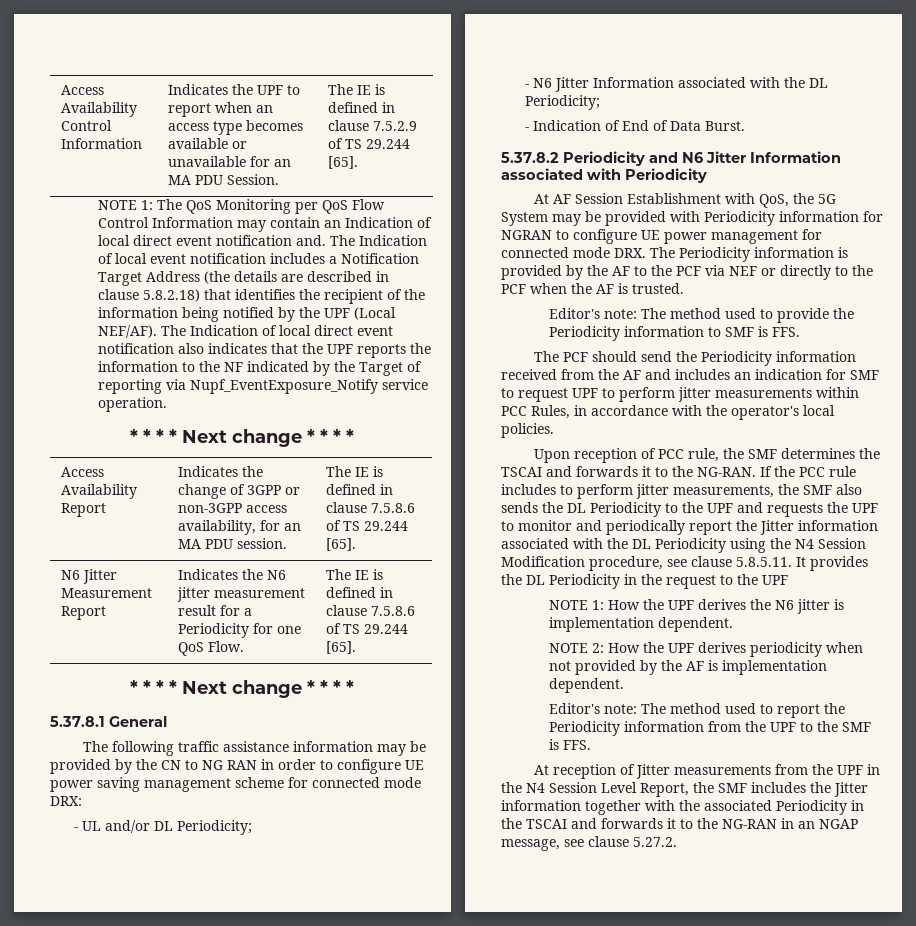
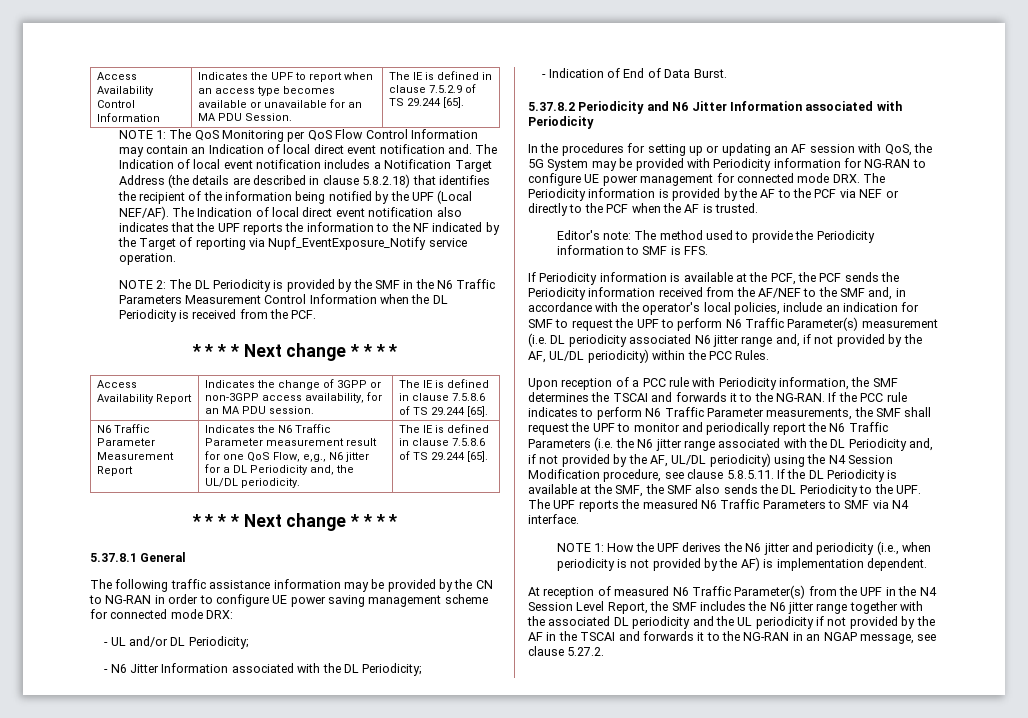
+ NOTE 2: The DL Periodicity is provided by the SMF in the N6 Traffic Parameters Measurement Control Information when the DL Periodicity is received from the PCF.
- N6 Jitter Measurement Report | Indicates the N6 jitter measurement result for a Periodicity for one QoS Flow. | The IE is defined in clause 7.5.8.6 of TS 29.244 [65].
+ N6 Traffic Parameter Measurement Report | Indicates the N6 Traffic Parameter measurement result for one QoS Flow, e,g., N6 jitter for a DL Periodicity and, the UL/DL periodicity. | The IE is defined in clause 7.5.8.6 of TS 29.244 [65].
- The following traffic assistance information may be provided by the CN to NG RAN in order to configure UE power saving management scheme for connected mode DRX:
+ The following traffic assistance information may be provided by the CN to NG-RAN in order to configure UE power saving management scheme for connected mode DRX:
- At AF Session Establishment with QoS, the 5G System may be provided with Periodicity information for NGRAN to configure UE power management for connected mode DRX. The Periodicity information is provided by the AF to the PCF via NEF or directly to the PCF when the AF is trusted.
+ In the procedures for setting up or updating an AF session with QoS, the 5G System may be provided with Periodicity information for NG-RAN to configure UE power management for connected mode DRX. The Periodicity information is provided by the AF to the PCF via NEF or directly to the PCF when the AF is trusted.
- The PCF should send the Periodicity information received from the AF and includes an indication for SMF to request UPF to perform jitter measurements within PCC Rules, in accordance with the operator's local policies.
- Upon reception of PCC rule, the SMF determines the TSCAI and forwards it to the NG-RAN.
+ If Periodicity information is available at the PCF, the PCF sends the Periodicity information received from the AF/NEF to the SMF and, in accordance with the operator's local policies, include an indication for SMF to request the UPF to perform N6 Traffic Parameter(s) measurement (i.e. DL periodicity associated N6 jitter range and, if not provided by the AF, UL/DL periodicity) within the PCC Rules.
+ Upon reception of a PCC rule with Periodicity information, the SMF determines the TSCAI and forwards it to the NG-RAN.
- If the PCC rule includes to perform jitter measurements, the SMF also sends the DL Periodicity to the UPF and requests the UPF to monitor and periodically report the Jitter information associated with the DL Periodicity using the N4 Session Modification procedure, see clause 5.8.5.11. It provides the DL Periodicity in the request to the UPF
+ If the PCC rule indicates to perform N6 Traffic Parameter measurements, the SMF shall request the UPF to monitor and periodically report the N6 Traffic Parameters (i.e. the N6 jitter range associated with the DL Periodicity and, if not provided by the AF, UL/DL periodicity) using the N4 Session Modification procedure, see clause 5.8.5.11. If the DL Periodicity is available at the SMF, the SMF also sends the DL Periodicity to the UPF. The UPF reports the measured N6 Traffic Parameters to SMF via N4 interface.
- NOTE 1: How the UPF derives the N6 jitter is implementation dependent.
- NOTE 2: How the UPF derives periodicity when not provided by the AF is implementation dependent.
- Editor's note: The method used to report the Periodicity information from the UPF to the SMF is FFS.
+ NOTE 1: How the UPF derives the N6 jitter and periodicity (i.e., when periodicity is not provided by the AF) is implementation dependent.
- At reception of Jitter measurements from the UPF in the N4 Session Level Report, the SMF includes the Jitter information together with the associated Periodicity in the TSCAI and forwards it to the NG-RAN in an NGAP message, see clause 5.27.2.
+ At reception of measured N6 Traffic Parameter(s) from the UPF in the N4 Session Level Report, the SMF includes the N6 jitter range together with the associated DL periodicity and the UL periodicity if not provided by the AF in the TSCAI and forwards it to the NG-RAN in an NGAP message, see clause 5.27.2.

